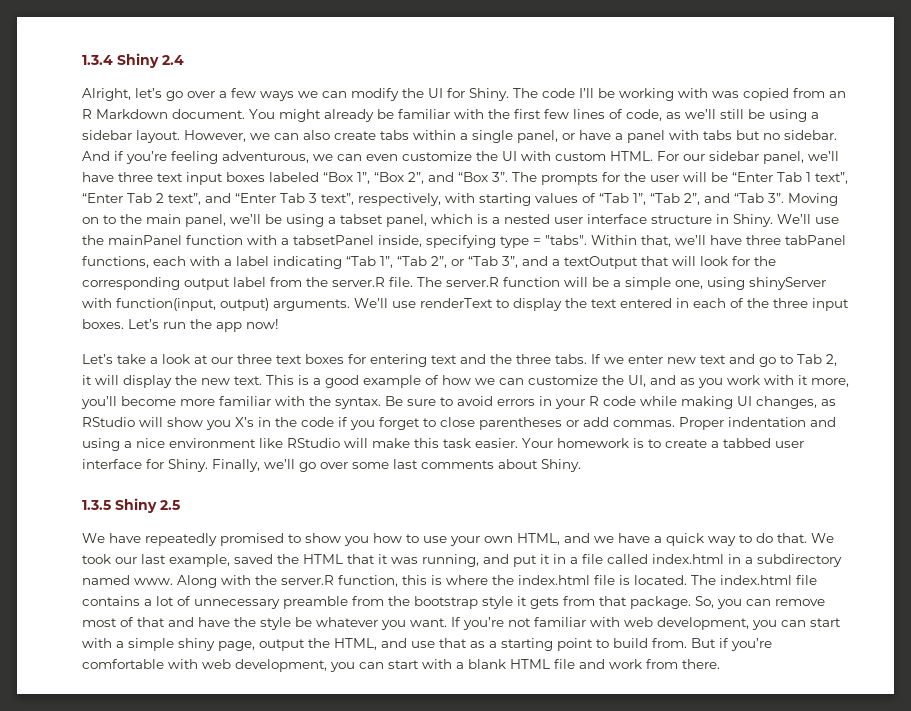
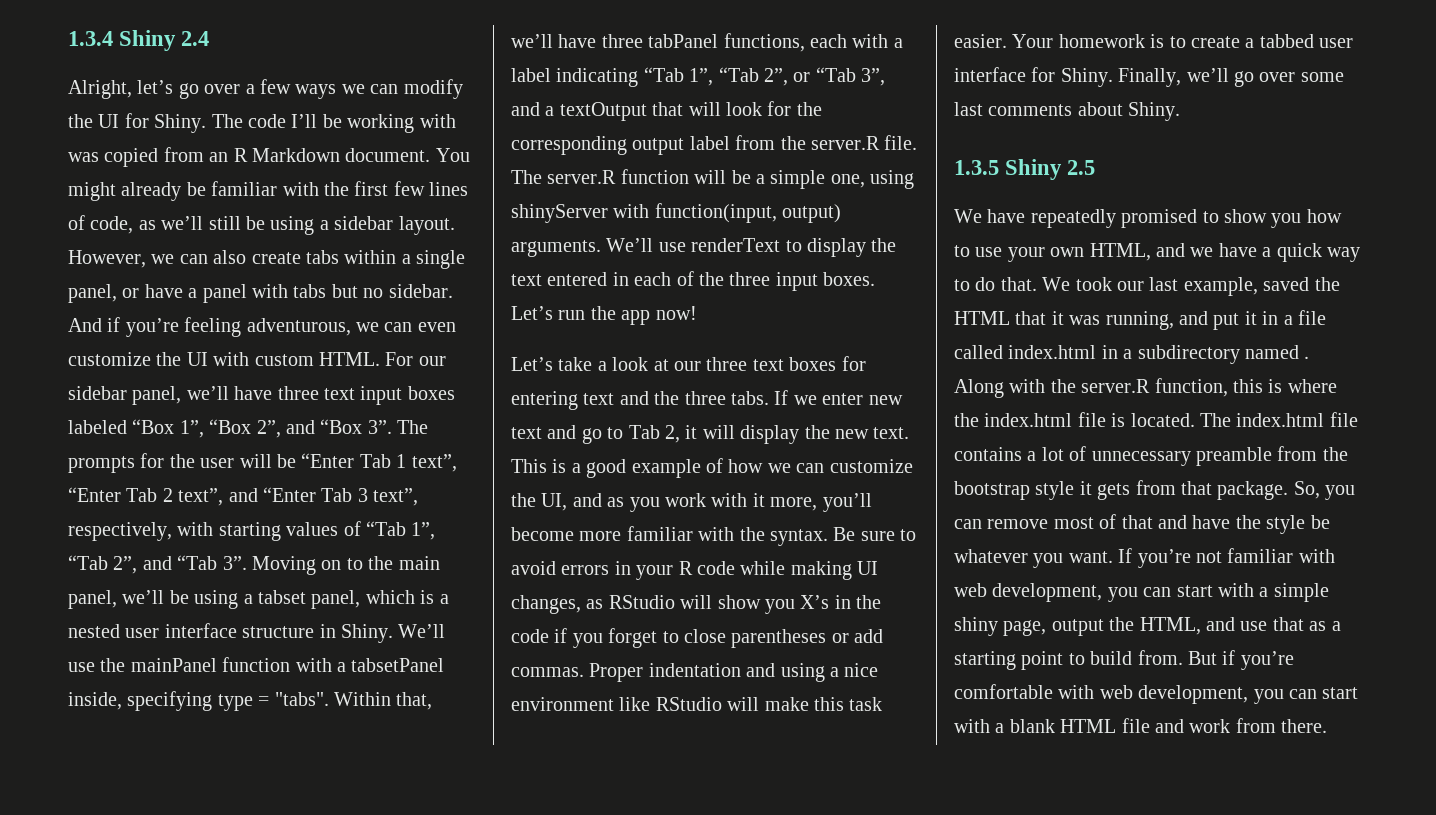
- We took our last example, saved the HTML that it was running, and put it in a file called index.html in a subdirectory named www.
+ We took our last example, saved the HTML that it was running, and put it in a file called index.html in a subdirectory named .

